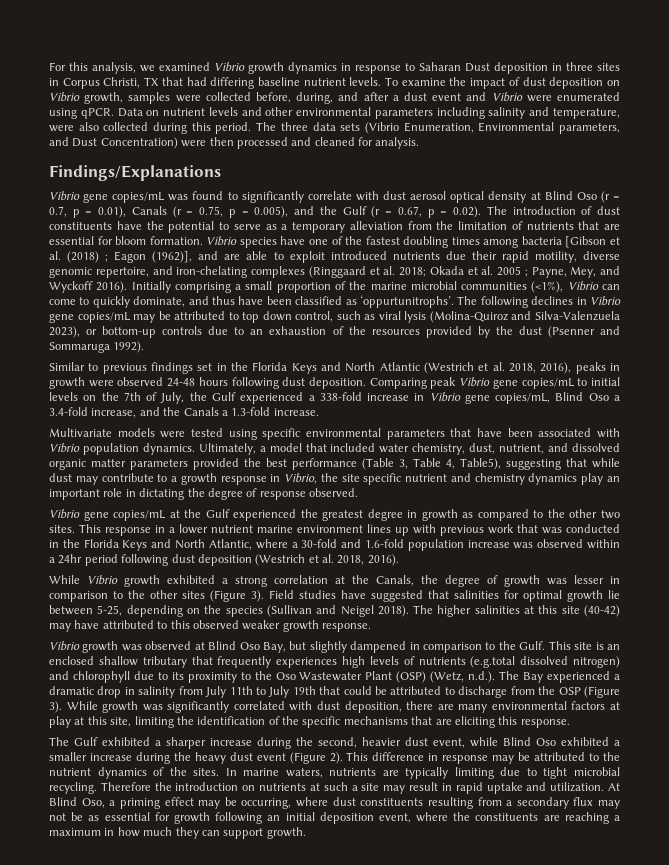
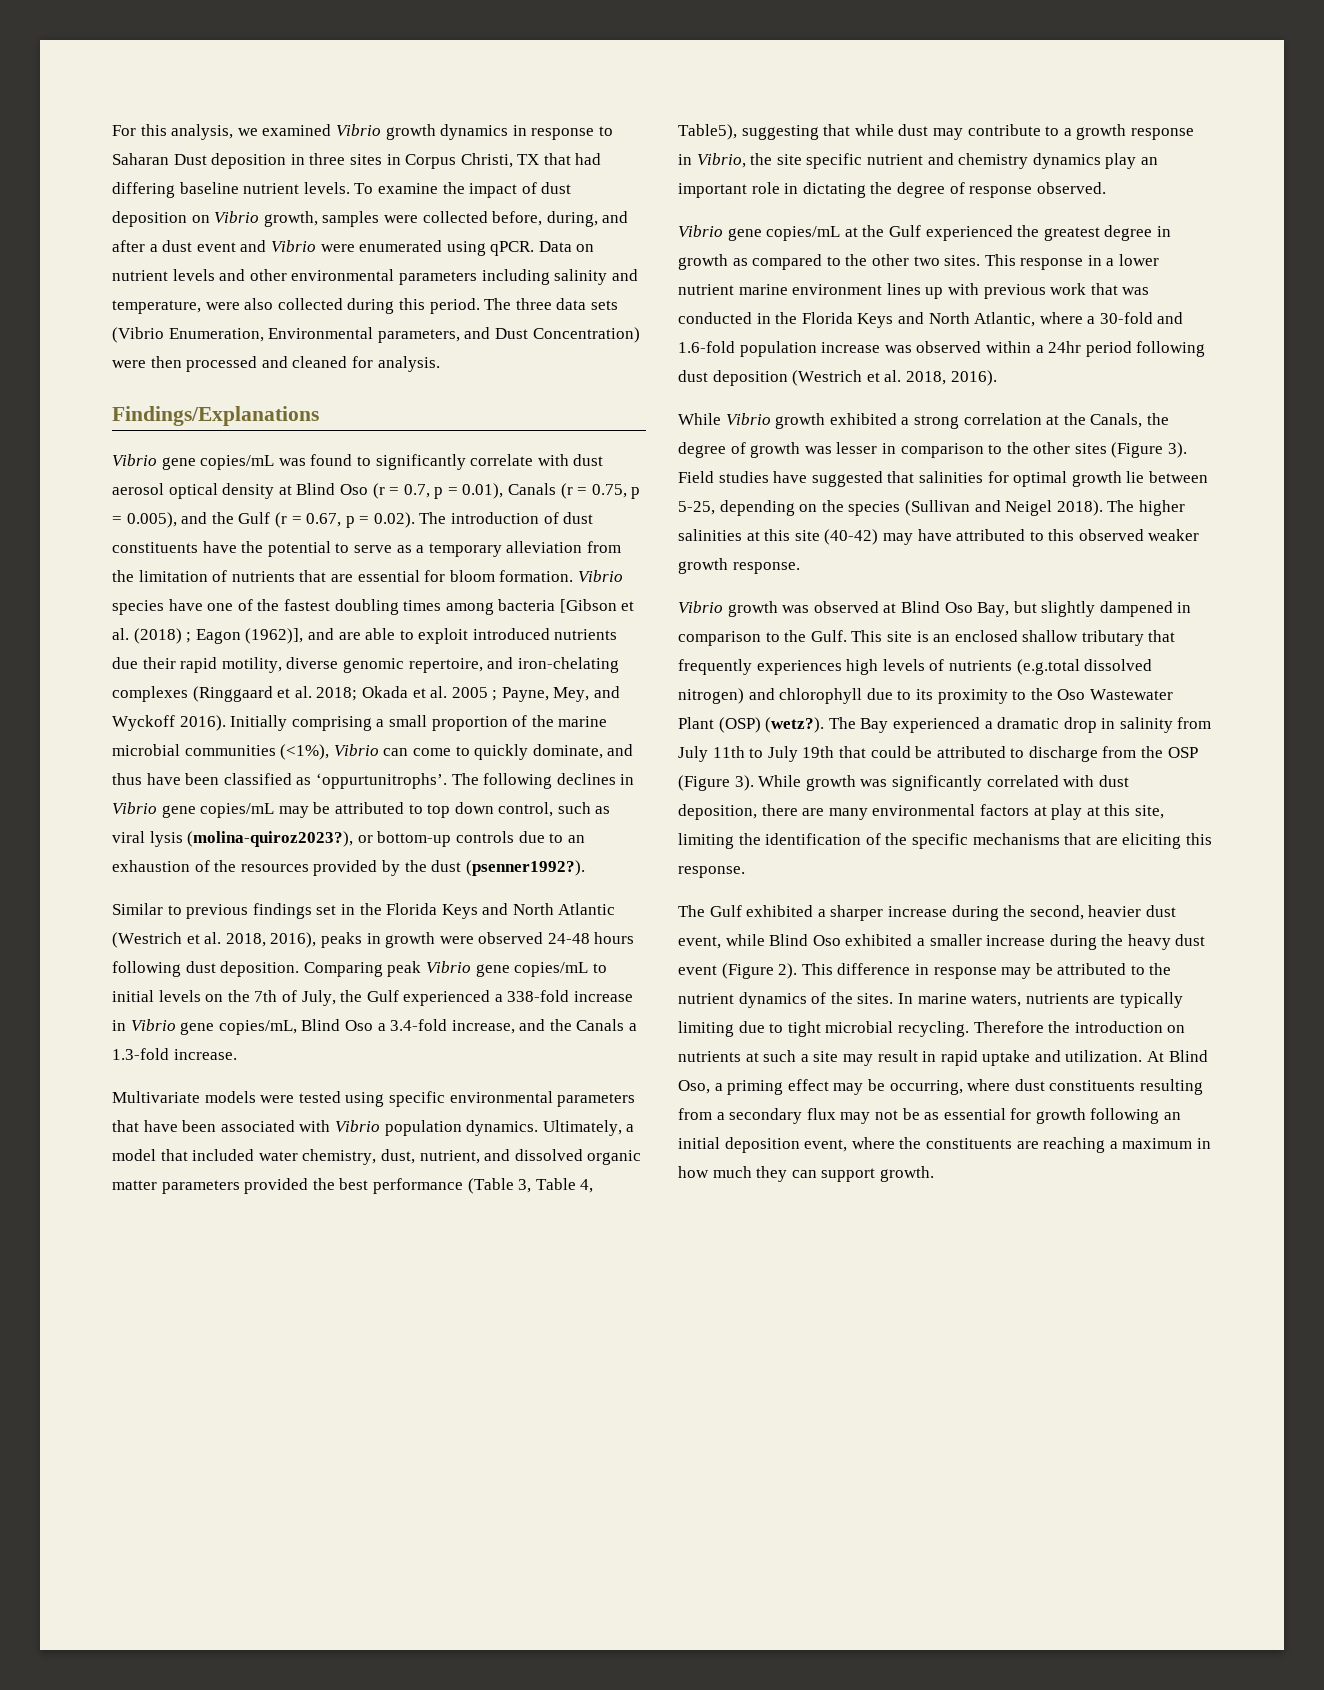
- The following declines in Vibrio gene copies/mL may be attributed to top down control, such as viral lysis (Molina-Quiroz and Silva-Valenzuela 2023), or bottom-up controls due to an exhaustion of the resources provided by the dust (Psenner and Sommaruga 1992).
+ The following declines in Vibrio gene copies/mL may be attributed to top down control, such as viral lysis (molina-quiroz2023?), or bottom-up controls due to an exhaustion of the resources provided by the dust (psenner1992?).
- This site is an enclosed shallow tributary that frequently experiences high levels of nutrients (e.g.total dissolved nitrogen) and chlorophyll due to its proximity to the Oso Wastewater Plant (OSP) (Wetz, n.d.). The Bay experienced a dramatic drop in salinity from July 11th to July 19th that could be attributed to discharge from the OSP (Figure 3).
+ This site is an enclosed shallow tributary that frequently experiences high levels of nutrients (e.g.total dissolved nitrogen) and chlorophyll due to its proximity to the Oso Wastewater Plant (OSP) (wetz?). The Bay experienced a dramatic drop in salinity from July 11th to July 19th that could be attributed to discharge from the OSP (Figure 3).

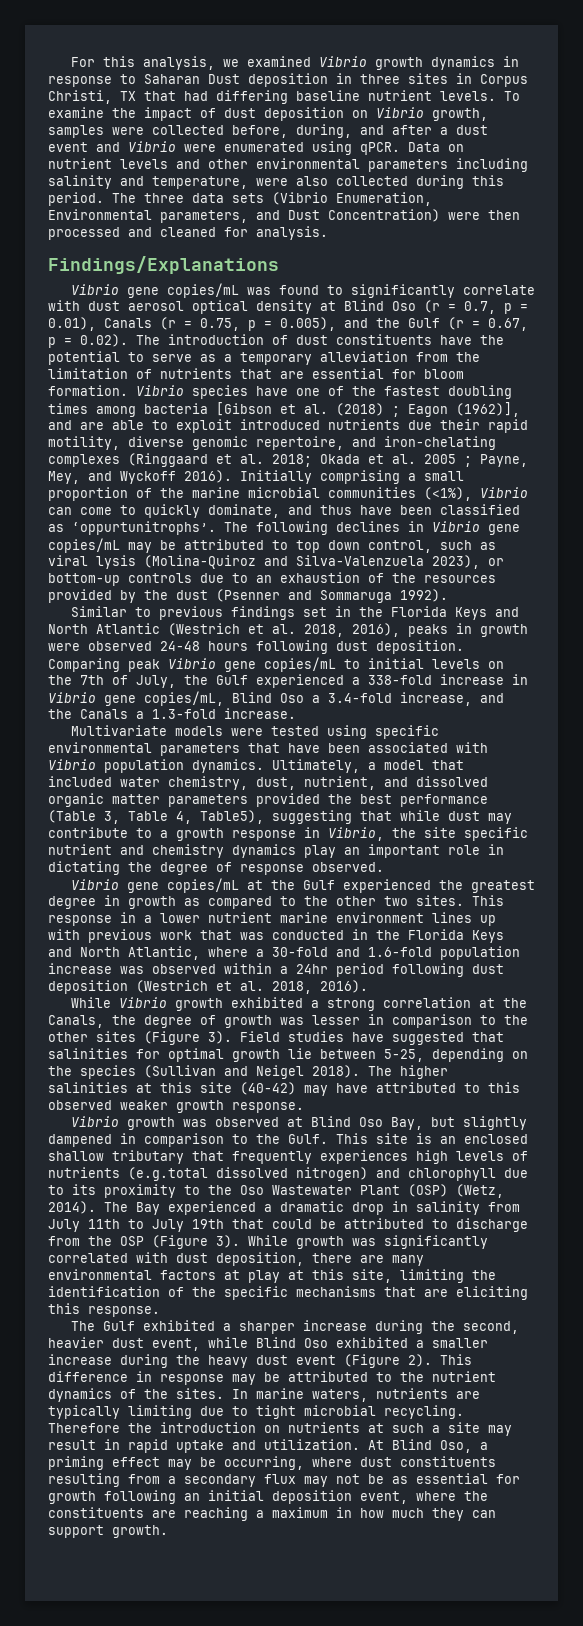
- The following declines in Vibrio gene copies/mL may be attributed to top down control, such as viral lysis (molina-quiroz2023?), or bottom-up controls due to an exhaustion of the resources provided by the dust (psenner1992?).
+ The following declines in Vibrio gene copies/mL may be attributed to top down control, such as viral lysis (Molina-Quiroz and Silva-Valenzuela 2023), or bottom-up controls due to an exhaustion of the resources provided by the dust (Psenner and Sommaruga 1992).
- This site is an enclosed shallow tributary that frequently experiences high levels of nutrients (e.g.total dissolved nitrogen) and chlorophyll due to its proximity to the Oso Wastewater Plant (OSP) (wetz?).
+ This site is an enclosed shallow tributary that frequently experiences high levels of nutrients (e.g.total dissolved nitrogen) and chlorophyll due to its proximity to the Oso Wastewater Plant (OSP) (Wetz, 2014).

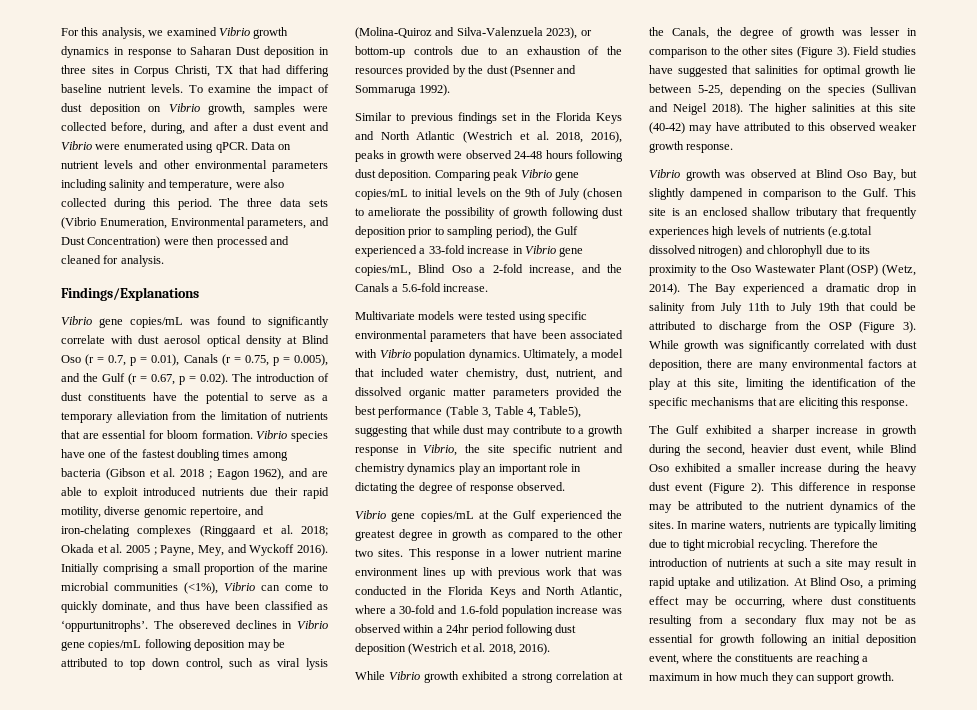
- Vibrio species have one of the fastest doubling times among bacteria [Gibson et al. (2018) ; Eagon (1962)], and are able to exploit introduced nutrients due their rapid motility, diverse genomic repertoire, and iron-chelating complexes (Ringgaard et al. 2018; Okada et al. 2005 ; Payne, Mey, and Wyckoff 2016).
+ Vibrio species have one of the fastest doubling times among bacteria (Gibson et al. 2018 ; Eagon 1962), and are able to exploit introduced nutrients due their rapid motility, diverse genomic repertoire, and iron-chelating complexes (Ringgaard et al. 2018; Okada et al. 2005 ; Payne, Mey, and Wyckoff 2016).
- The following declines in Vibrio gene copies/mL may be attributed to top down control, such as viral lysis (Molina-Quiroz and Silva-Valenzuela 2023), or bottom-up controls due to an exhaustion of the resources provided by the dust (Psenner and Sommaruga 1992).
+ The obsereved declines in Vibrio gene copies/mL following deposition may be attributed to top down control, such as viral lysis (Molina-Quiroz and Silva-Valenzuela 2023), or bottom-up controls due to an exhaustion of the resources provided by the dust (Psenner and Sommaruga 1992).
- Comparing peak Vibrio gene copies/mL to initial levels on the 7th of July, the Gulf experienced a 338-fold increase in Vibrio gene copies/mL, Blind Oso a 3.4-fold increase, and the Canals a 1.3-fold increase.
+ Comparing peak Vibrio gene copies/mL to initial levels on the 9th of July (chosen to ameliorate the possibility of growth following dust deposition prior to sampling period), the Gulf experienced a 33-fold increase in Vibrio gene copies/mL, Blind Oso a 2-fold increase, and the Canals a 5.6-fold increase.
- The Gulf exhibited a sharper increase during the second, heavier dust event, while Blind Oso exhibited a smaller increase during the heavy dust event (Figure 2).
+ The Gulf exhibited a sharper increase in growth during the second, heavier dust event, while Blind Oso exhibited a smaller increase during the heavy dust event (Figure 2).
- Therefore the introduction on nutrients at such a site may result in rapid uptake and utilization.
+ Therefore the introduction of nutrients at such a site may result in rapid uptake and utilization.

